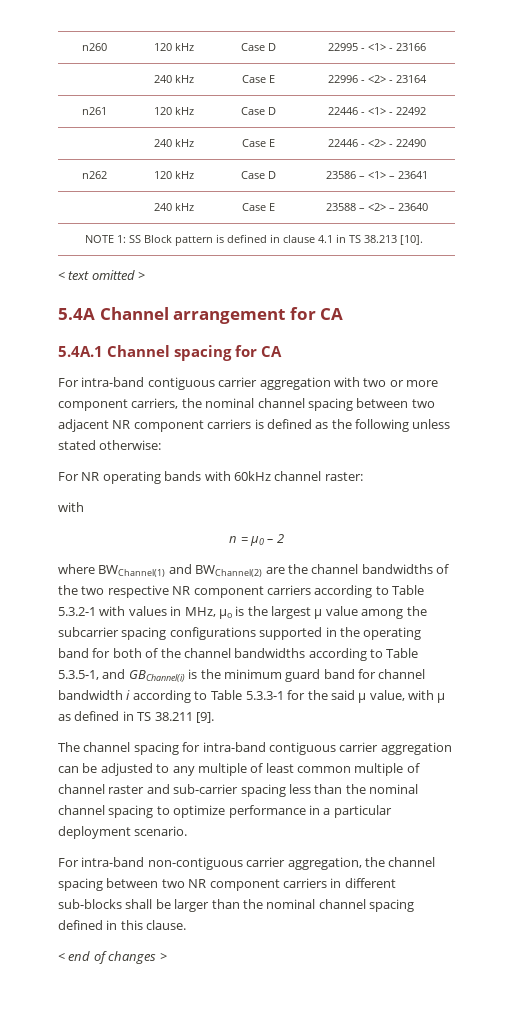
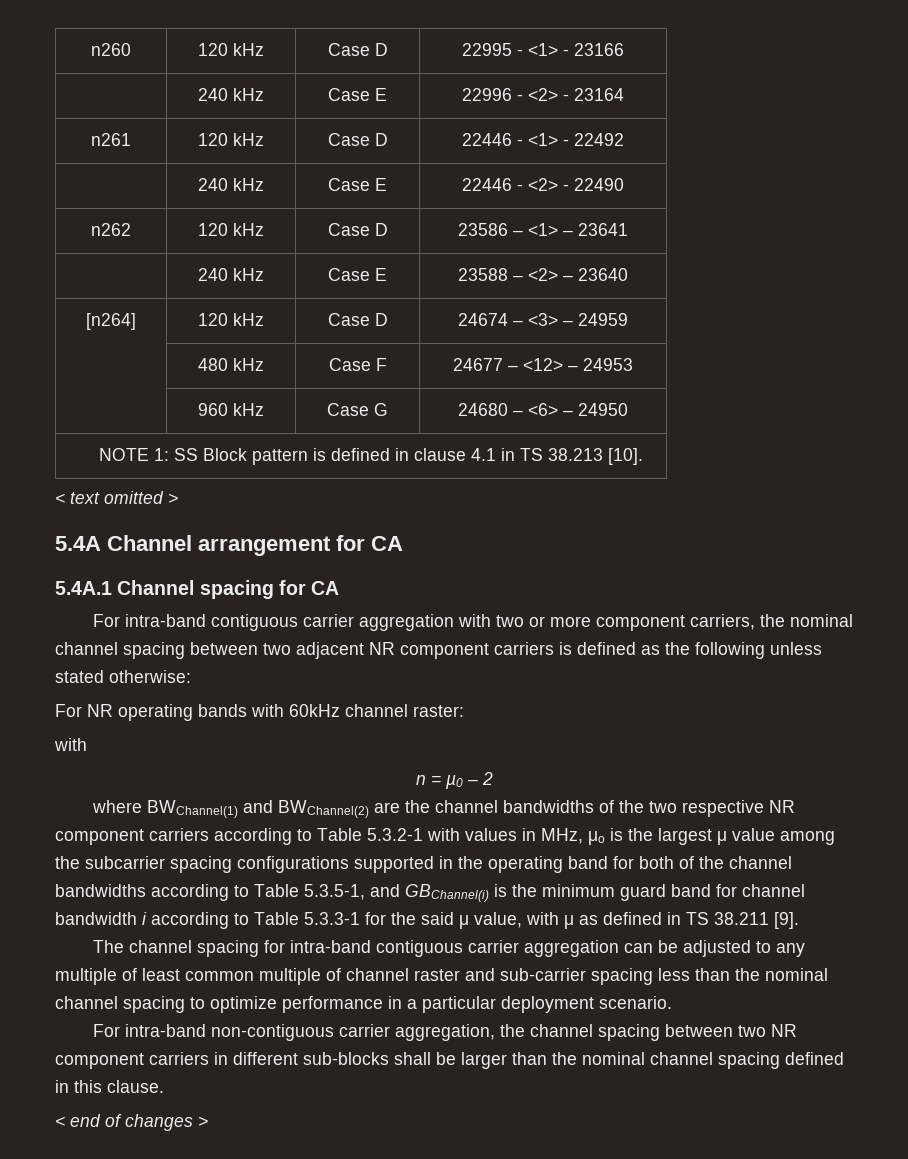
+ [n264] | 120 kHz | Case D | 24674 – <3> – 24959
+ | 480 kHz | Case F | 24677 – <12> – 24953
+ | 960 kHz | Case G | 24680 – <6> – 24950

